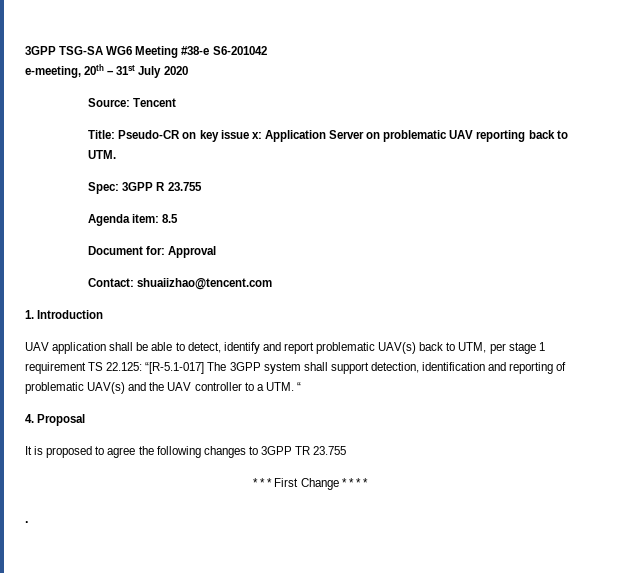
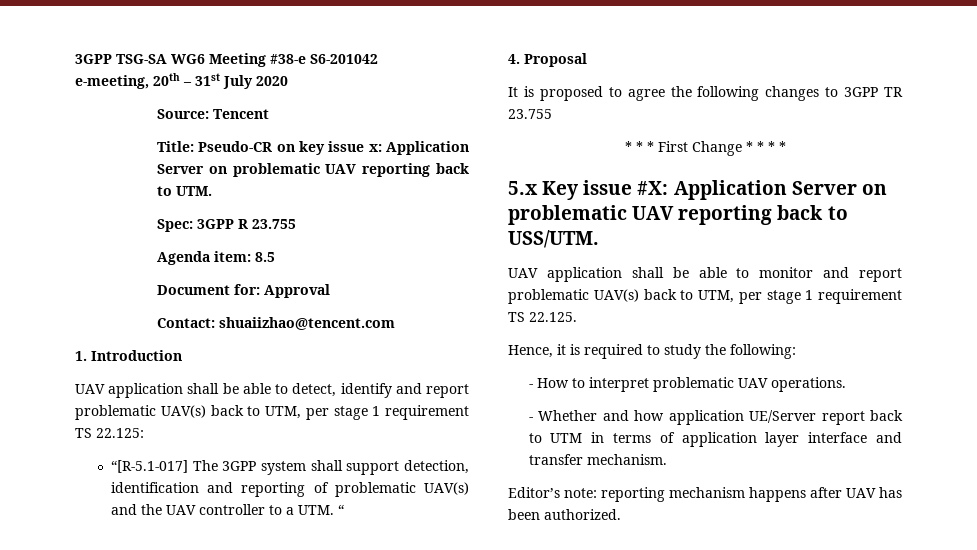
- UAV application shall be able to detect, identify and report problematic UAV(s) back to UTM, per stage 1 requirement TS 22.125: “[R-5.1-017] The 3GPP system shall support detection, identification and reporting of problematic UAV(s) and the UAV controller to a UTM. “
+ UAV application shall be able to detect, identify and report problematic UAV(s) back to UTM, per stage 1 requirement TS 22.125:
+ “[R-5.1-017] The 3GPP system shall support detection, identification and reporting of problematic UAV(s) and the UAV controller to a UTM. “
- .
+ 5.x Key issue #X: Application Server on problematic UAV reporting back to USS/UTM.
+ UAV application shall be able to monitor and report problematic UAV(s) back to UTM, per stage 1 requirement TS 22.125.
+ Hence, it is required to study the following:
+ - How to interpret problematic UAV operations.
+ - Whether and how application UE/Server report back to UTM in terms of application layer interface and transfer mechanism.
+ Editor’s note: reporting mechanism happens after UAV has been authorized.

